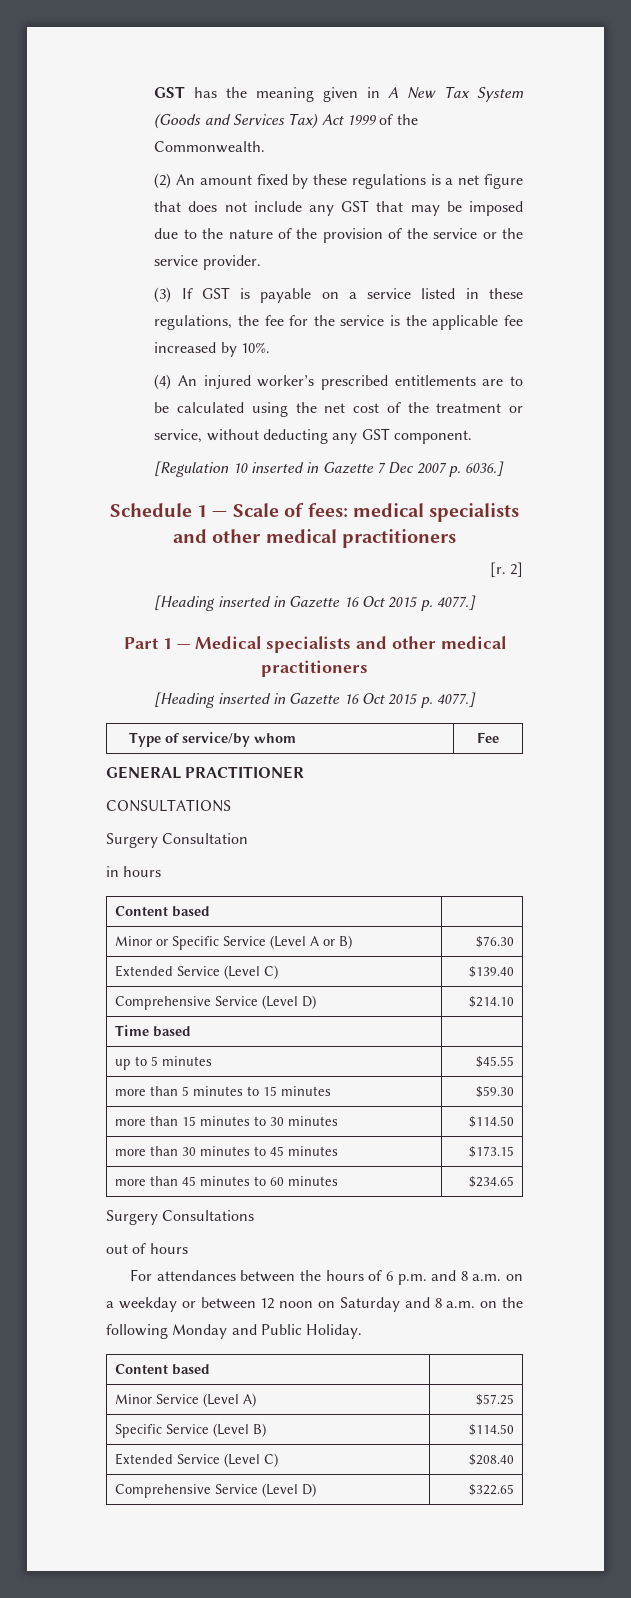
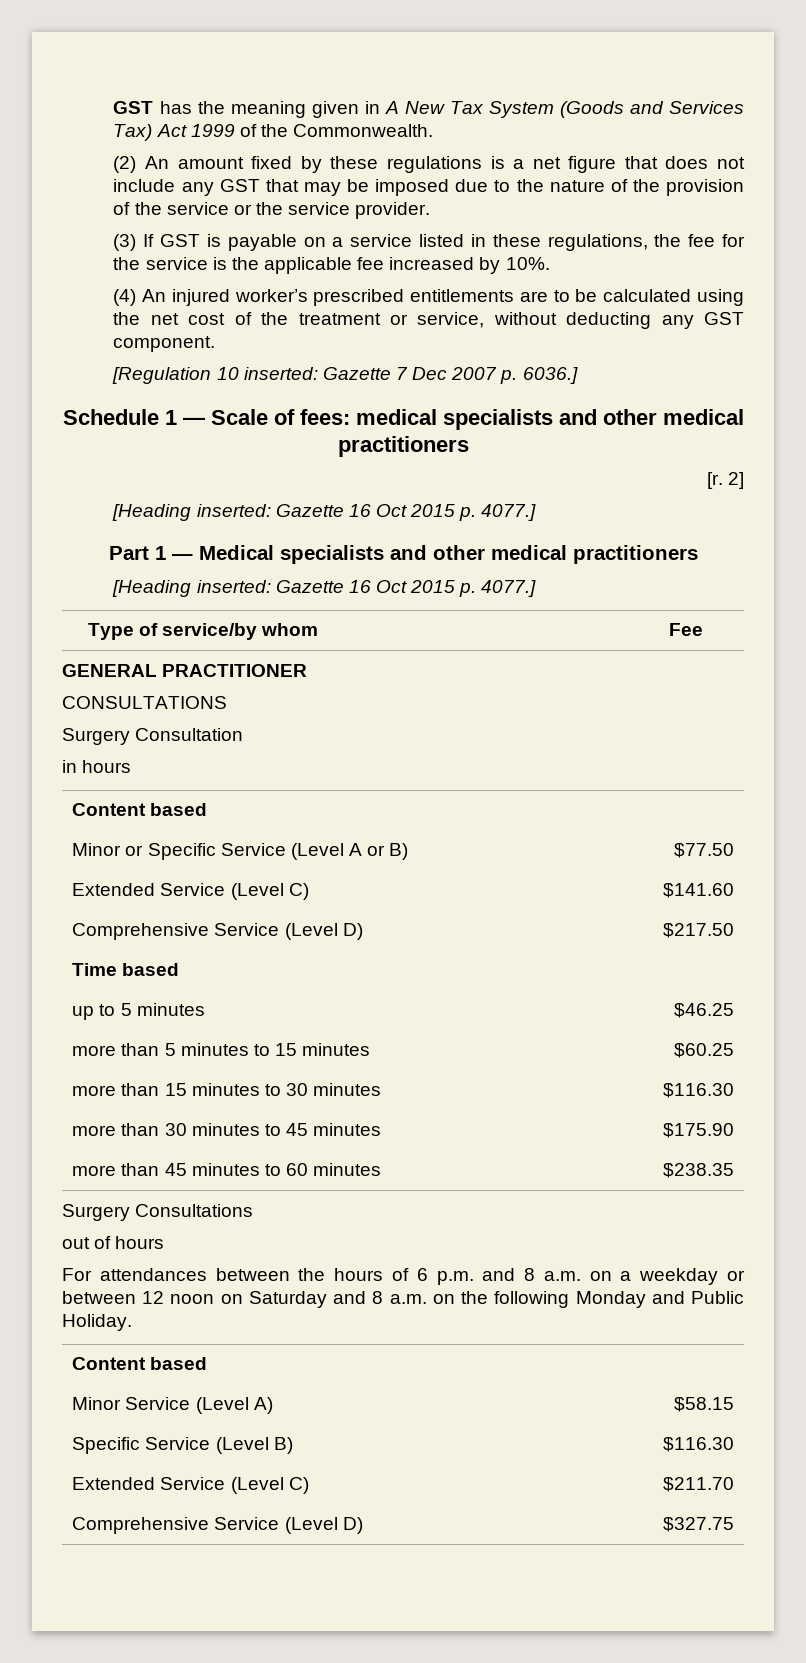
- [Regulation 10 inserted in Gazette 7 Dec 2007 p. 6036.]
+ [Regulation 10 inserted: Gazette 7 Dec 2007 p. 6036.]
  2]
- [Heading inserted in Gazette 16 Oct 2015 p. 4077.]
+ [Heading inserted: Gazette 16 Oct 2015 p. 4077.]
  Part 1 — Medical specialists and other medical practitioners
- [Heading inserted in Gazette 16 Oct 2015 p. 4077.]
+ [Heading inserted: Gazette 16 Oct 2015 p. 4077.]
- Minor or Specific Service (Level A or B) | $76.30
- Extended Service (Level C) | $139.40
- Comprehensive Service (Level D) | $214.10
+ Minor or Specific Service (Level A or B) | $77.50
+ Extended Service (Level C) | $141.60
+ Comprehensive Service (Level D) | $217.50
- up to 5 minutes | $45.55
+ up to 5 minutes | $46.25
- more than 5 minutes to 15 minutes | $59.30
+ more than 5 minutes to 15 minutes | $60.25
- more than 15 minutes to 30 minutes | $114.50
+ more than 15 minutes to 30 minutes | $116.30
- more than 30 minutes to 45 minutes | $173.15
+ more than 30 minutes to 45 minutes | $175.90
- more than 45 minutes to 60 minutes | $234.65
+ more than 45 minutes to 60 minutes | $238.35
- Minor Service (Level A) | $57.25
+ Minor Service (Level A) | $58.15
- Specific Service (Level B) | $114.50
- Extended Service (Level C) | $208.40
- Comprehensive Service (Level D) | $322.65
+ Specific Service (Level B) | $116.30
+ Extended Service (Level C) | $211.70
+ Comprehensive Service (Level D) | $327.75

